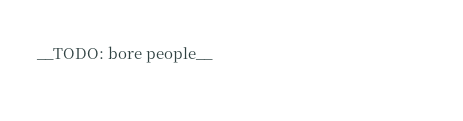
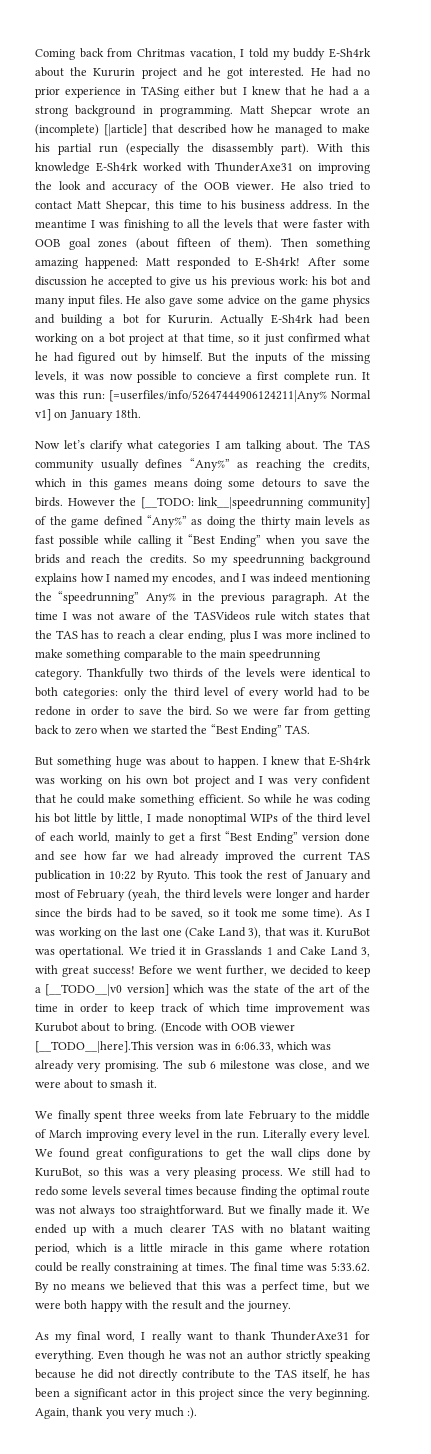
- __TODO: bore people__
+ Coming back from Chritmas vacation, I told my buddy E-Sh4rk about the Kururin project and he got interested. He had no prior experience in TASing either but I knew that he had a a strong background in programming. Matt Shepcar wrote an (incomplete) [|article] that described how he managed to make his partial run (especially the disassembly part). With this knowledge E-Sh4rk worked with ThunderAxe31 on improving the look and accuracy of the OOB viewer. He also tried to contact Matt Shepcar, this time to his business address. In the meantime I was finishing to all the levels that were faster with OOB goal zones (about fifteen of them). Then something amazing happened: Matt responded to E-Sh4rk! After some discussion he accepted to give us his previous work: his bot and many input files. He also gave some advice on the game physics and building a bot for Kururin. Actually E-Sh4rk had been working on a bot project at that time, so it just confirmed what he had figured out by himself. But the inputs of the missing levels, it was now possible to concieve a first complete run. It was this run: [=userfiles/info/52647444906124211|Any% Normal v1] on January 18th.
+ Now let’s clarify what categories I am talking about. The TAS community usually defines “Any%” as reaching the credits, which in this games means doing some detours to save the birds. However the [__TODO: link__|speedrunning community] of the game defined “Any%” as doing the thirty main levels as fast possible while calling it “Best Ending” when you save the brids and reach the credits. So my speedrunning background explains how I named my encodes, and I was indeed mentioning the “speedrunning” Any% in the previous paragraph. At the time I was not aware of the TASVideos rule witch states that the TAS has to reach a clear ending, plus I was more inclined to make something comparable to the main speedrunning category. Thankfully two thirds of the levels were identical to both categories: only the third level of every world had to be redone in order to save the bird. So we were far from getting back to zero when we started the “Best Ending” TAS.
+ But something huge was about to happen. I knew that E-Sh4rk was working on his own bot project and I was very confident that he could make something efficient. So while he was coding his bot little by little, I made nonoptimal WIPs of the third level of each world, mainly to get a first “Best Ending” version done and see how far we had already improved the current TAS publication in 10:22 by Ryuto. This took the rest of January and most of February (yeah, the third levels were longer and harder since the birds had to be saved, so it took me some time). As I was working on the last one (Cake Land 3), that was it. KuruBot was opertational. We tried it in Grasslands 1 and Cake Land 3, with great success! Before we went further, we decided to keep a [__TODO__|v0 version] which was the state of the art of the time in order to keep track of which time improvement was Kurubot about to bring. (Encode with OOB viewer [__TODO__|here].This version was in 6:06.33, which was already very promising. The sub 6 milestone was close, and we were about to smash it.
+ We finally spent three weeks from late February to the middle of March improving every level in the run. Literally every level. We found great configurations to get the wall clips done by KuruBot, so this was a very pleasing process. We still had to redo some levels several times because finding the optimal route was not always too straightforward. But we finally made it. We ended up with a much clearer TAS with no blatant waiting period, which is a little miracle in this game where rotation could be really constraining at times. The final time was 5:33.62. By no means we believed that this was a perfect time, but we were both happy with the result and the journey.
+ As my final word, I really want to thank ThunderAxe31 for everything. Even though he was not an author strictly speaking because he did not directly contribute to the TAS itself, he has been a significant actor in this project since the very beginning. Again, thank you very much :).

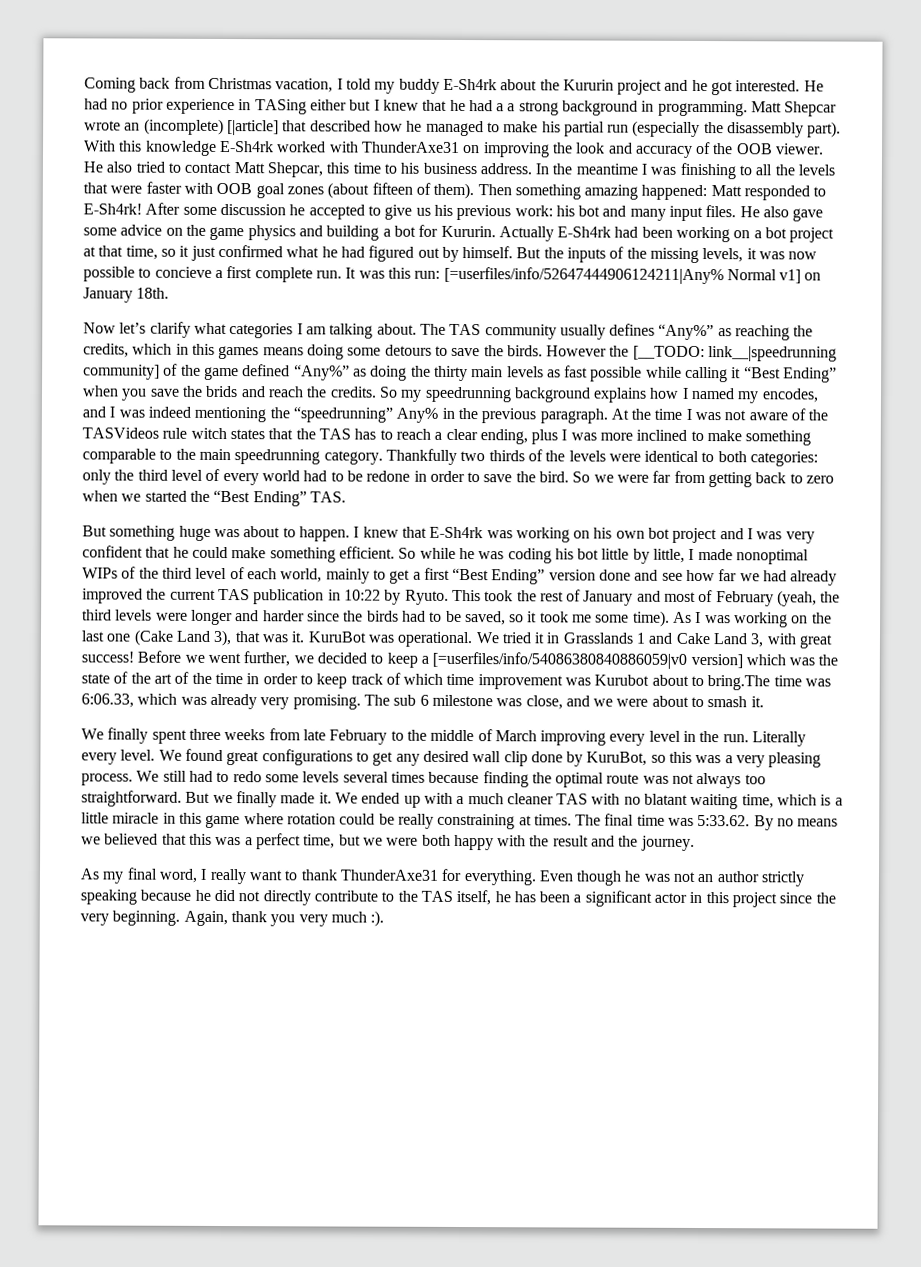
- Coming back from Chritmas vacation, I told my buddy E-Sh4rk about the Kururin project and he got interested.
+ Coming back from Christmas vacation, I told my buddy E-Sh4rk about the Kururin project and he got interested.
- KuruBot was opertational.
+ KuruBot was operational.
- Before we went further, we decided to keep a [__TODO__|v0 version] which was the state of the art of the time in order to keep track of which time improvement was Kurubot about to bring. (Encode with OOB viewer [__TODO__|here].This version was in 6:06.33, which was already very promising.
+ Before we went further, we decided to keep a [=userfiles/info/54086380840886059|v0 version] which was the state of the art of the time in order to keep track of which time improvement was Kurubot about to bring.The time was 6:06.33, which was already very promising.
- We found great configurations to get the wall clips done by KuruBot, so this was a very pleasing process.
+ We found great configurations to get any desired wall clip done by KuruBot, so this was a very pleasing process.
- We ended up with a much clearer TAS with no blatant waiting period, which is a little miracle in this game where rotation could be really constraining at times.
+ We ended up with a much cleaner TAS with no blatant waiting time, which is a little miracle in this game where rotation could be really constraining at times.

